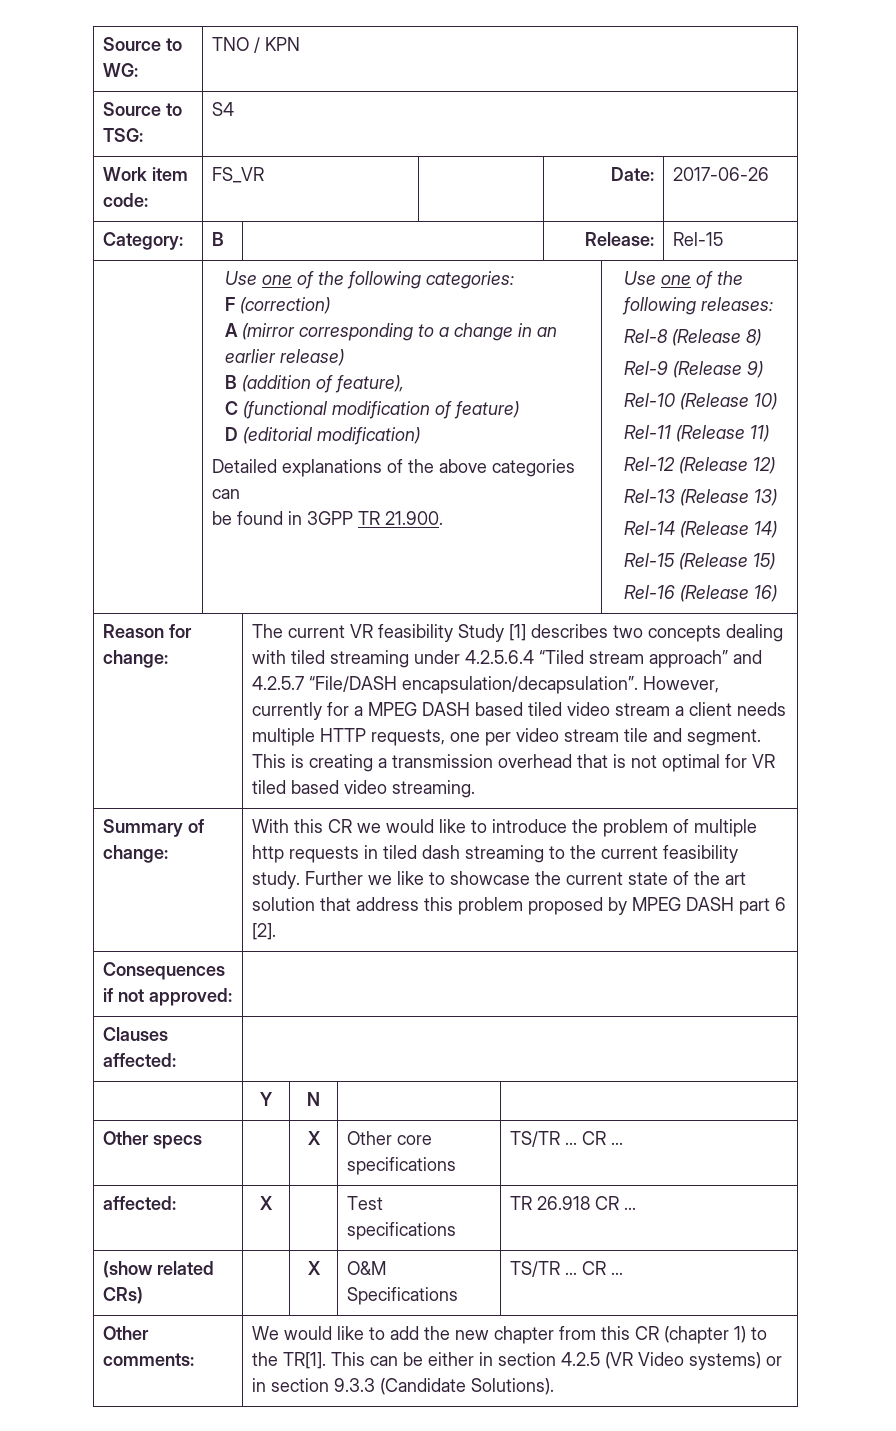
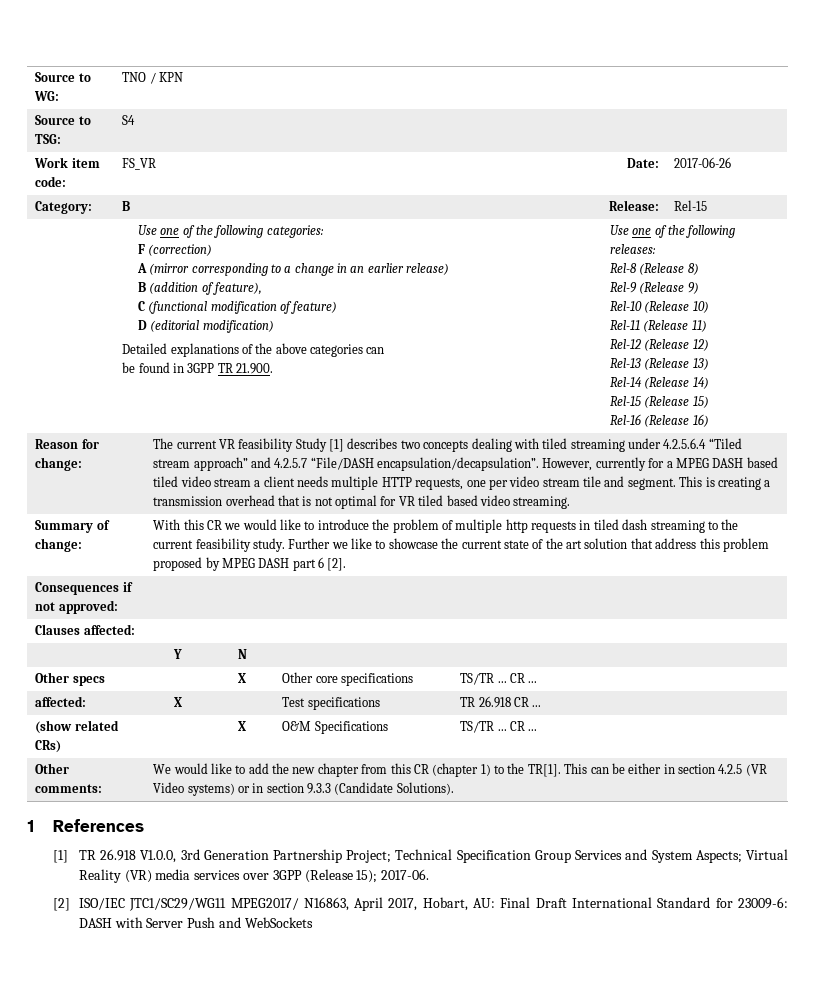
+ 1 References
+ [1] TR 26.918 V1.0.0, 3rd Generation Partnership Project; Technical Specification Group Services and System Aspects; Virtual Reality (VR) media services over 3GPP (Release 15); 2017-06.
+ [2] ISO/IEC JTC1/SC29/WG11 MPEG2017/ N16863, April 2017, Hobart, AU: Final Draft International Standard for 23009-6: DASH with Server Push and WebSockets

